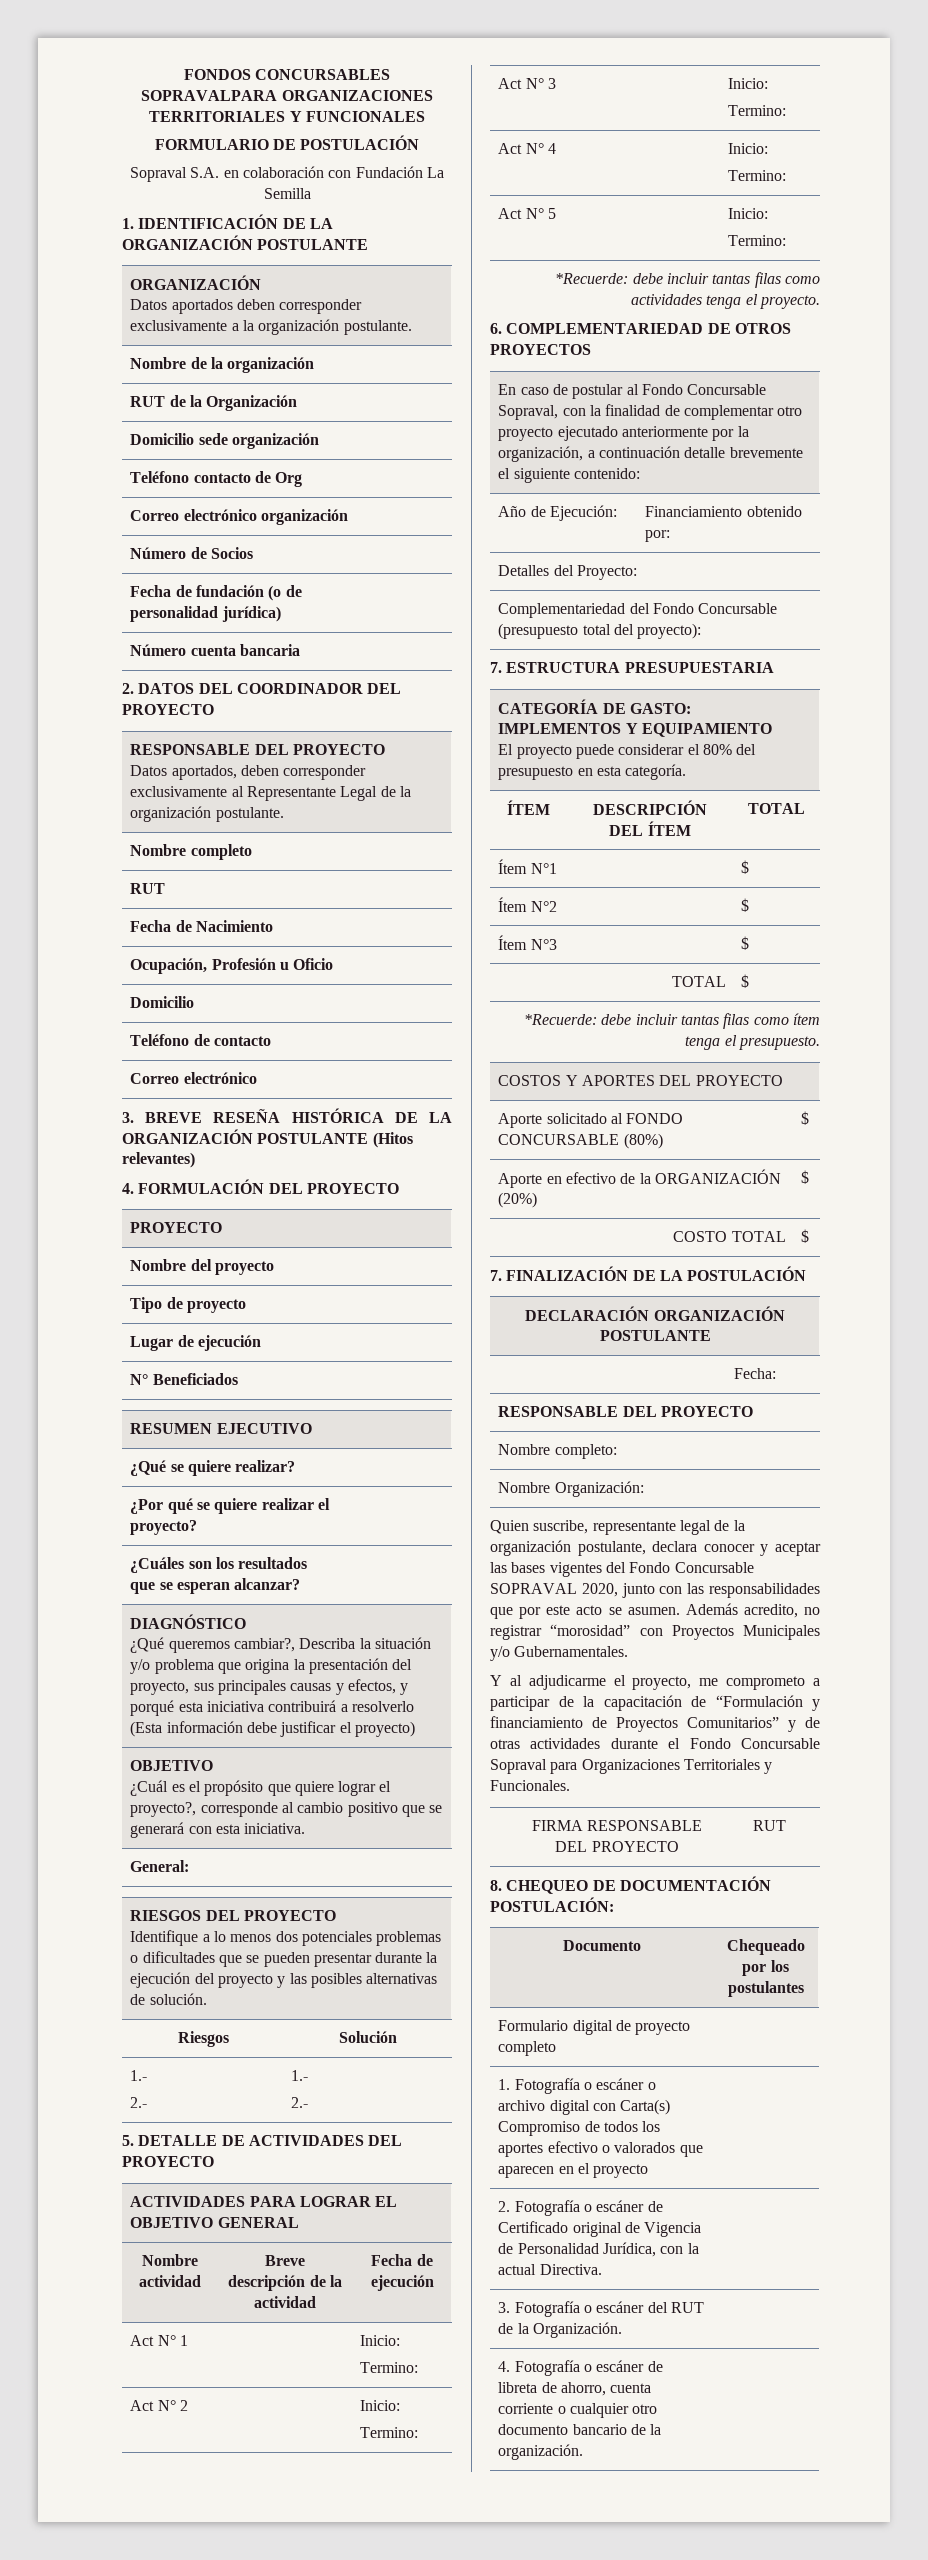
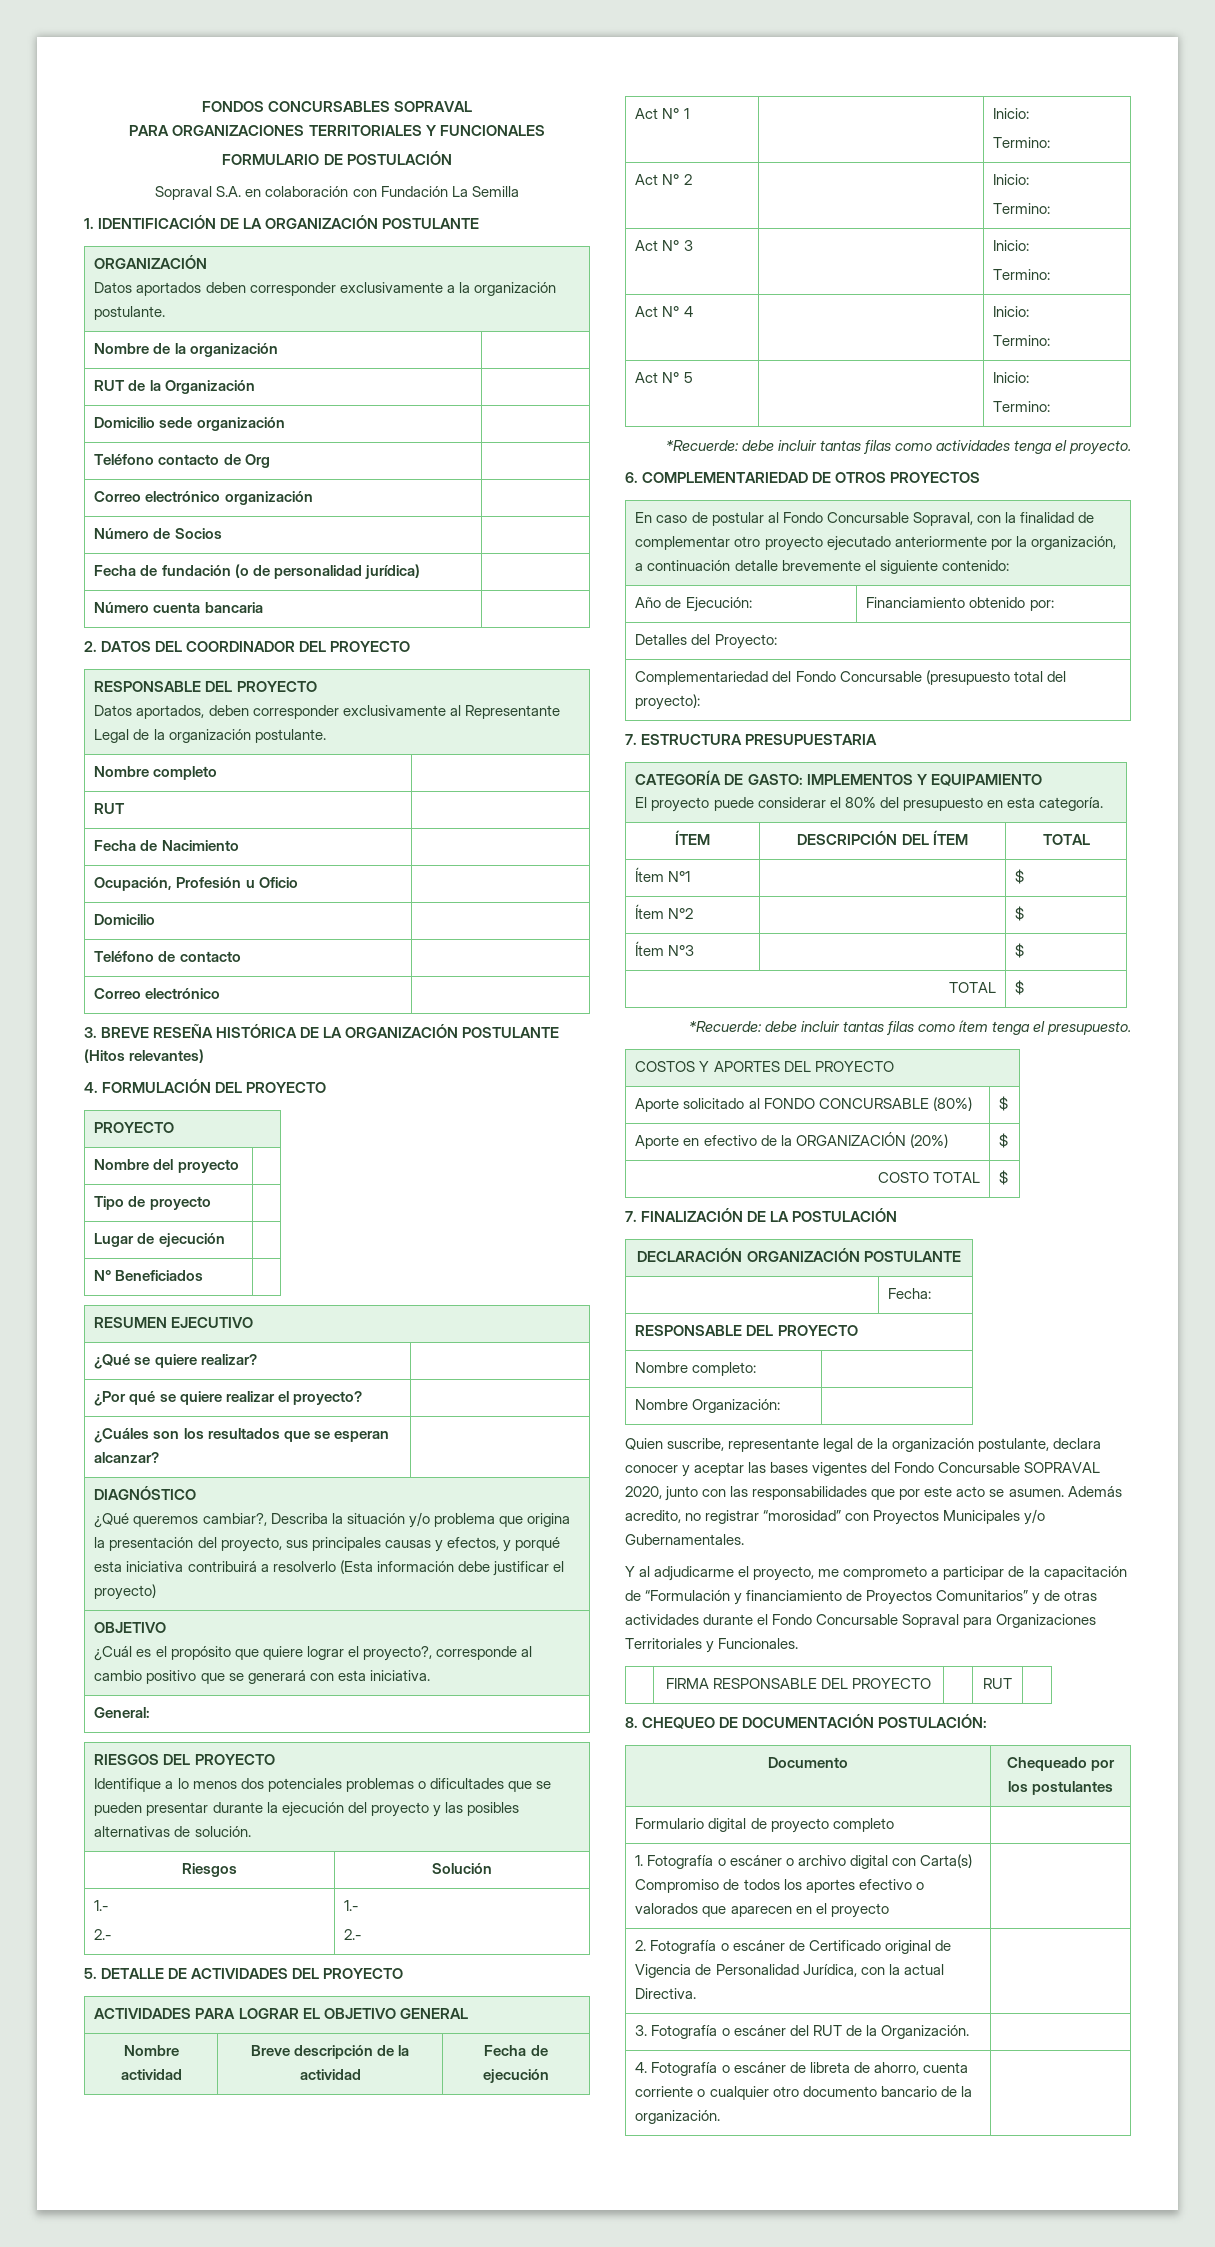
- FONDOS CONCURSABLES SOPRAVALPARA ORGANIZACIONES TERRITORIALES Y FUNCIONALES
+ FONDOS CONCURSABLES SOPRAVAL
+ PARA ORGANIZACIONES TERRITORIALES Y FUNCIONALES

